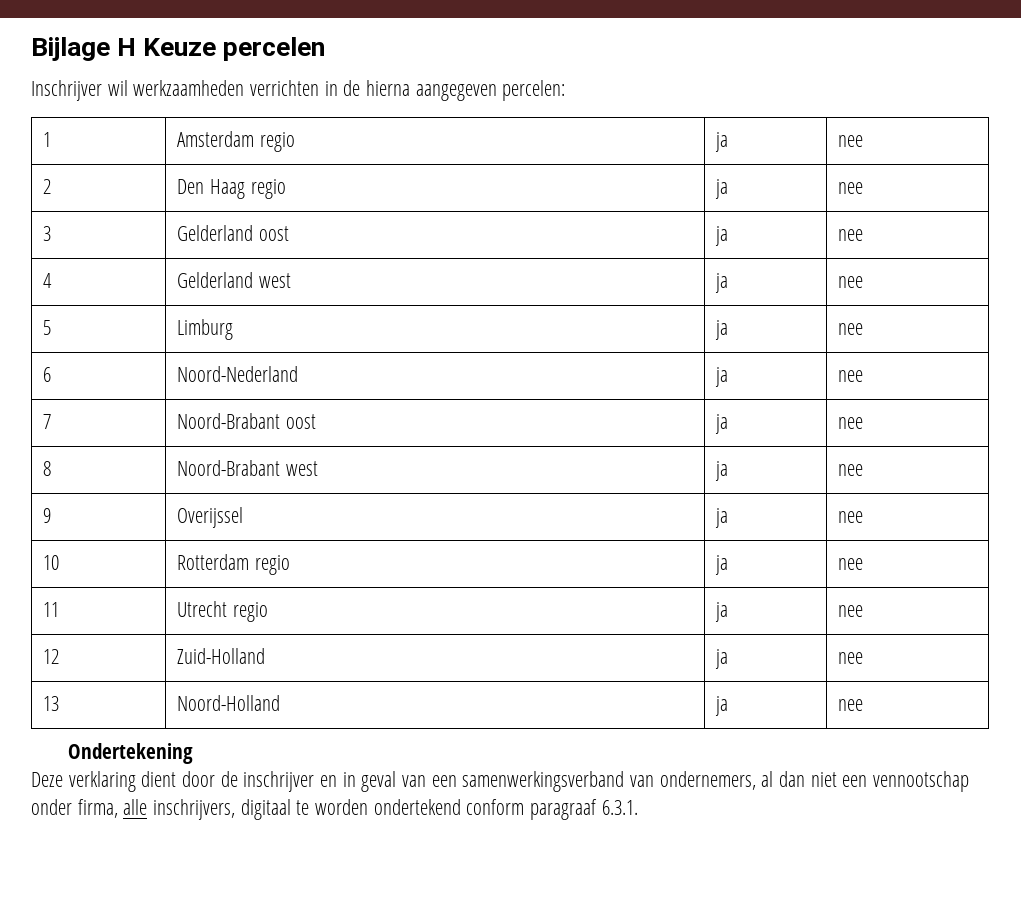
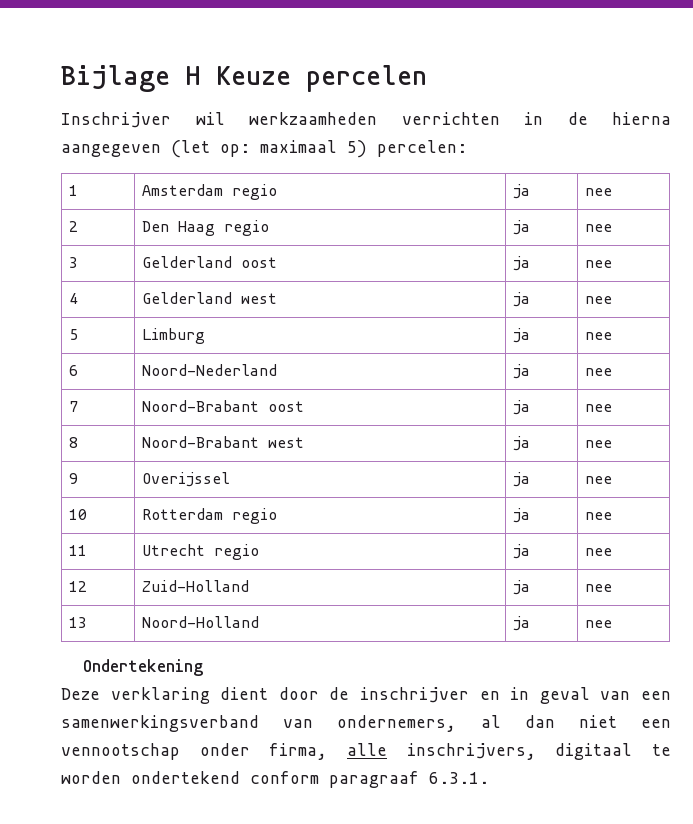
- Inschrijver wil werkzaamheden verrichten in de hierna aangegeven percelen:
+ Inschrijver wil werkzaamheden verrichten in de hierna aangegeven (let op: maximaal 5) percelen:

